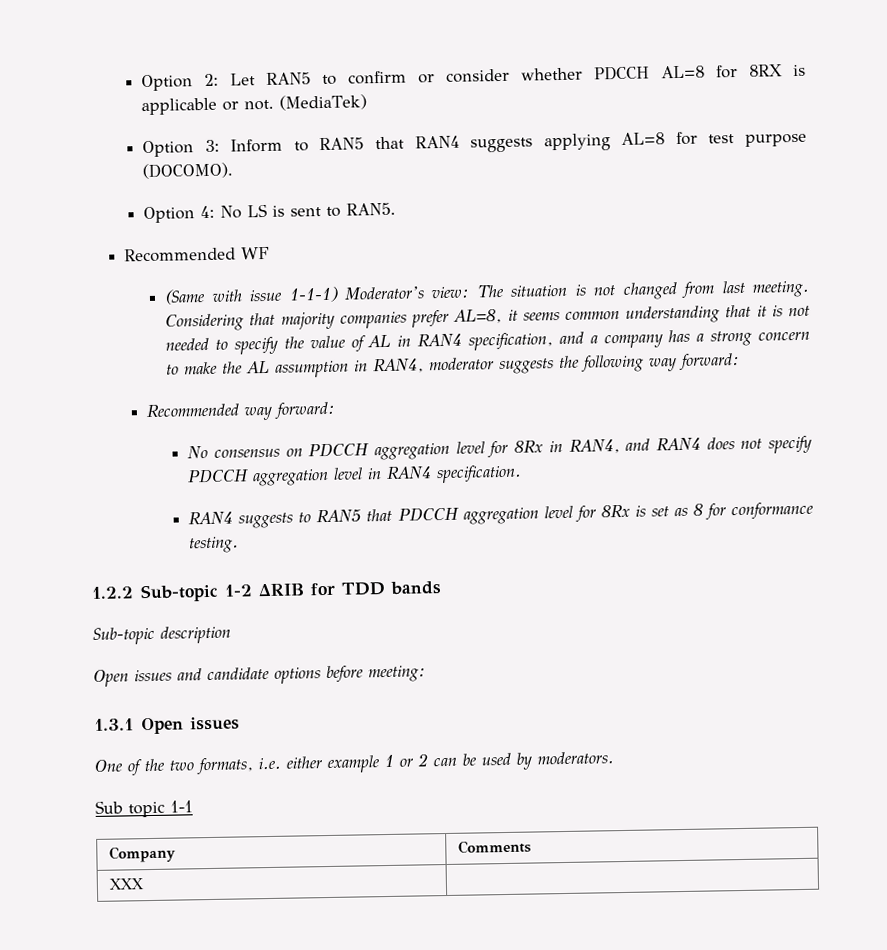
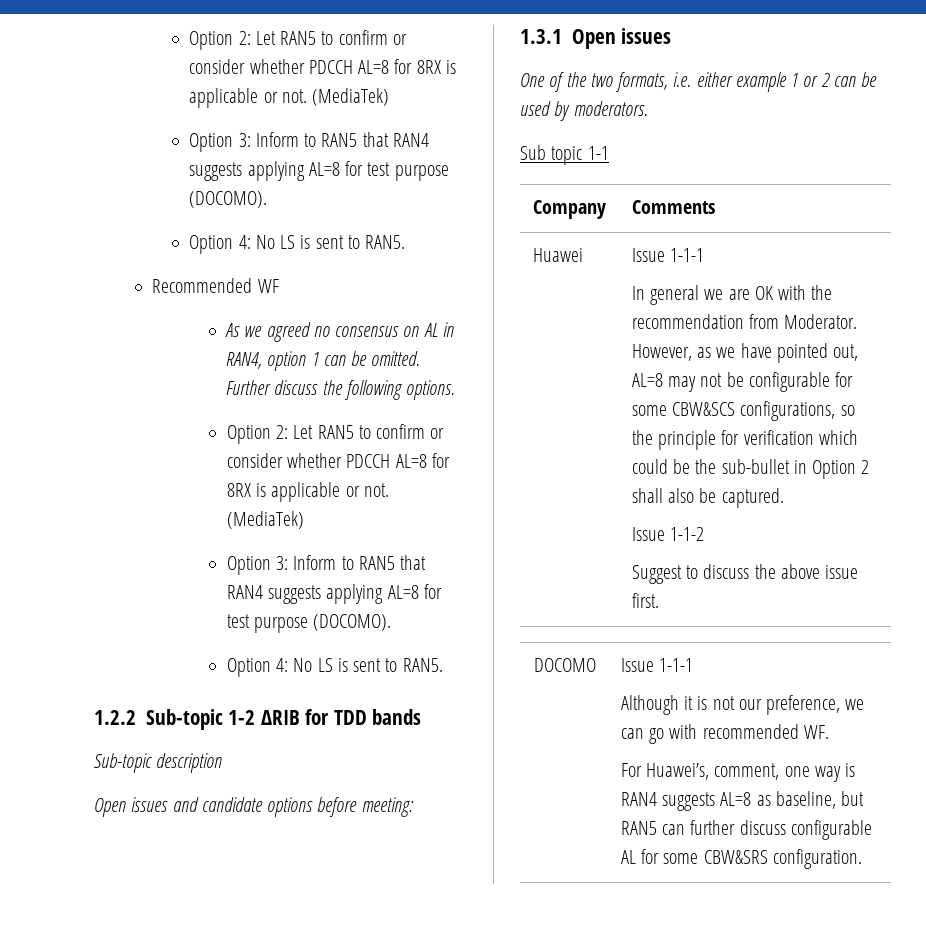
- (Same with issue 1-1-1) Moderator’s view: The situation is not changed from last meeting. Considering that majority companies prefer AL=8, it seems common understanding that it is not needed to specify the value of AL in RAN4 specification, and a company has a strong concern to make the AL assumption in RAN4, moderator suggests the following way forward:
- Recommended way forward:
- No consensus on PDCCH aggregation level for 8Rx in RAN4, and RAN4 does not specify PDCCH aggregation level in RAN4 specification.
- RAN4 suggests to RAN5 that PDCCH aggregation level for 8Rx is set as 8 for conformance testing.
+ As we agreed no consensus on AL in RAN4, option 1 can be omitted. Further discuss the following options.
+ Option 2: Let RAN5 to confirm or consider whether PDCCH AL=8 for 8RX is applicable or not. (MediaTek)
+ Option 3: Inform to RAN5 that RAN4 suggests applying AL=8 for test purpose (DOCOMO).
+ Option 4: No LS is sent to RAN5.
- XXX
+ Huawei | Issue 1-1-1
+ In general we are OK with the recommendation from Moderator. However, as we have pointed out, AL=8 may not be configurable for some CBW&SCS configurations, so the principle for verification which could be the sub-bullet in Option 2 shall also be captured.
+ Issue 1-1-2
+ Suggest to discuss the above issue first.
+ DOCOMO | Issue 1-1-1
+ Although it is not our preference, we can go with recommended WF.
+ For Huawei’s, comment, one way is RAN4 suggests AL=8 as baseline, but RAN5 can further discuss configurable AL for some CBW&SRS configuration.

